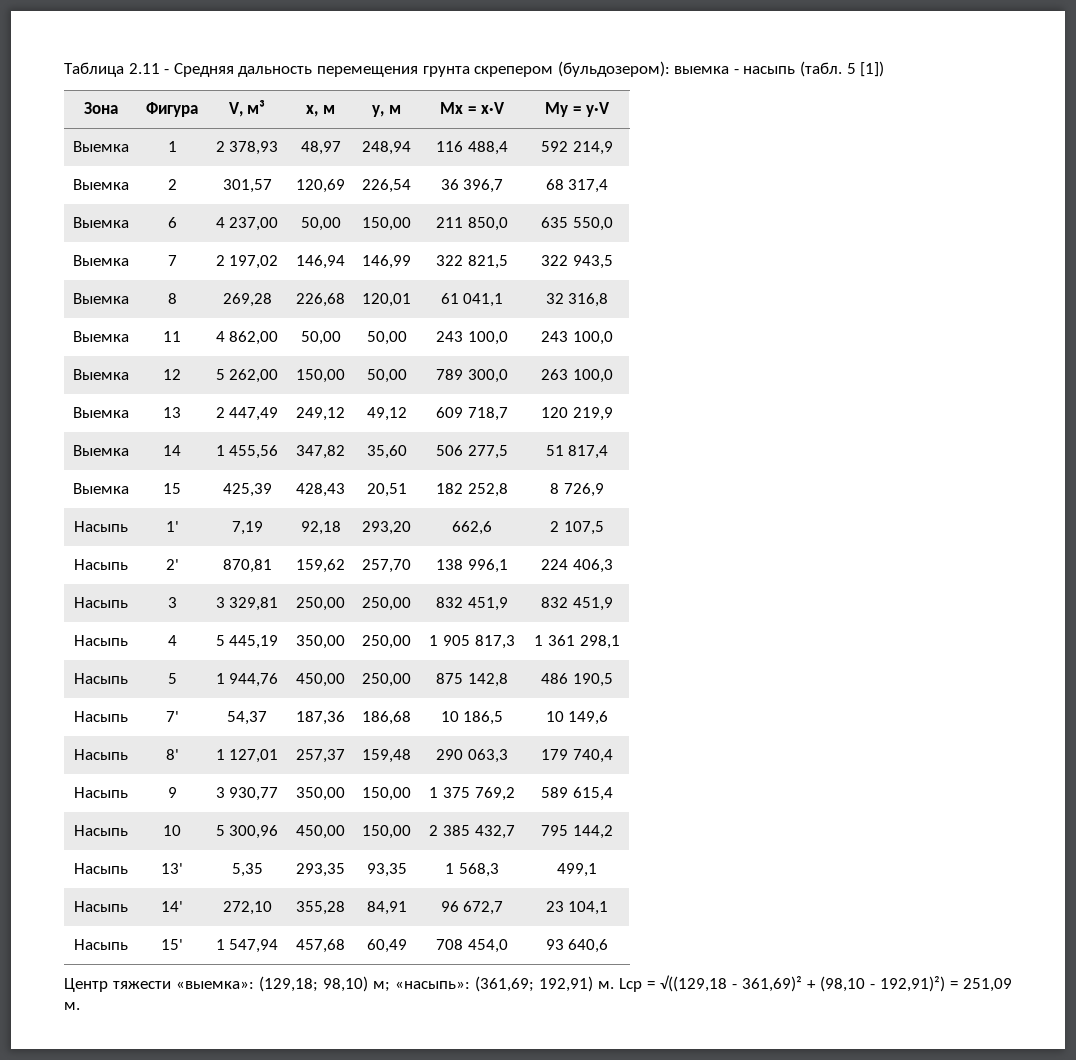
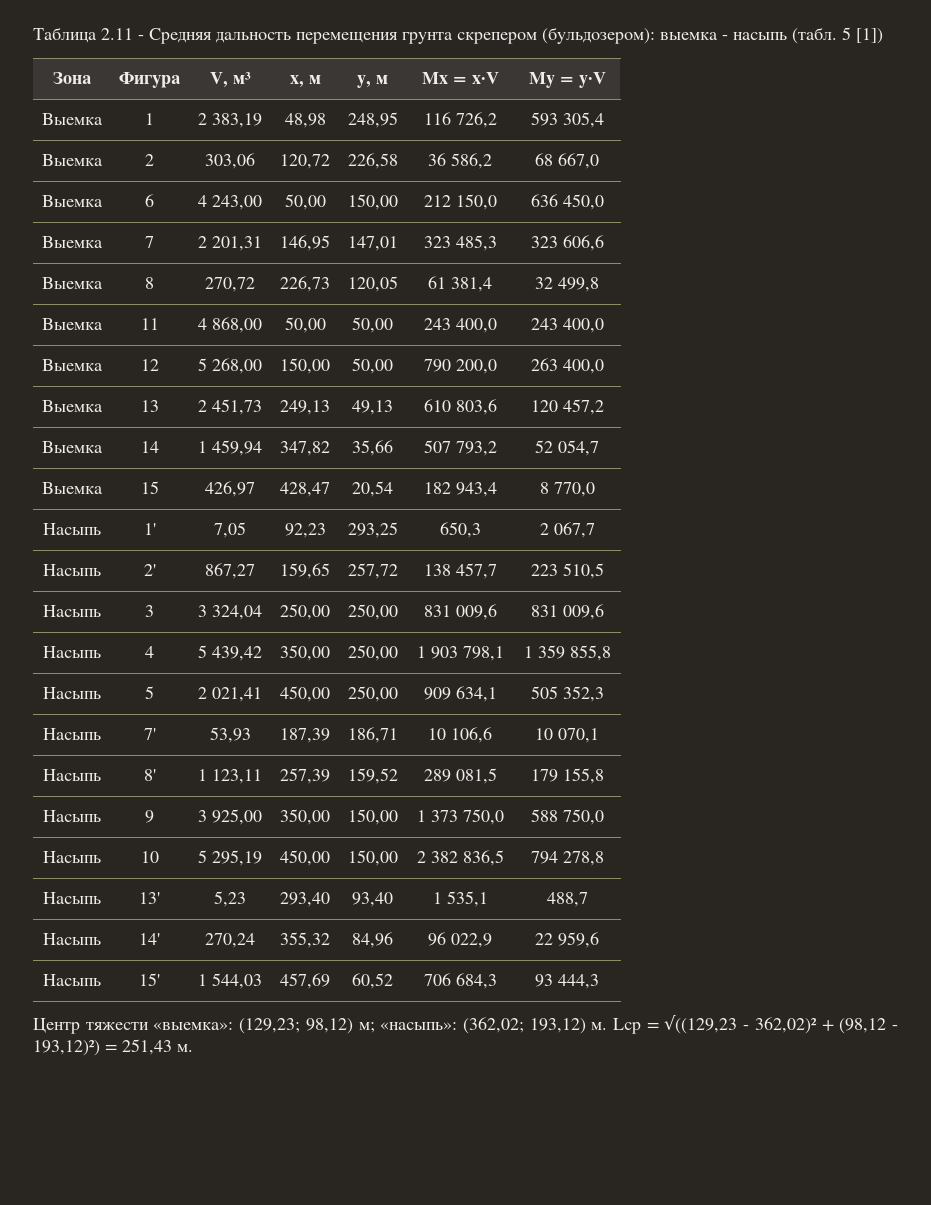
- Выемка | 1 | 2 378,93 | 48,97 | 248,94 | 116 488,4 | 592 214,9
+ Выемка | 1 | 2 383,19 | 48,98 | 248,95 | 116 726,2 | 593 305,4
- Выемка | 2 | 301,57 | 120,69 | 226,54 | 36 396,7 | 68 317,4
+ Выемка | 2 | 303,06 | 120,72 | 226,58 | 36 586,2 | 68 667,0
- Выемка | 6 | 4 237,00 | 50,00 | 150,00 | 211 850,0 | 635 550,0
+ Выемка | 6 | 4 243,00 | 50,00 | 150,00 | 212 150,0 | 636 450,0
- Выемка | 7 | 2 197,02 | 146,94 | 146,99 | 322 821,5 | 322 943,5
+ Выемка | 7 | 2 201,31 | 146,95 | 147,01 | 323 485,3 | 323 606,6
- Выемка | 8 | 269,28 | 226,68 | 120,01 | 61 041,1 | 32 316,8
+ Выемка | 8 | 270,72 | 226,73 | 120,05 | 61 381,4 | 32 499,8
- Выемка | 11 | 4 862,00 | 50,00 | 50,00 | 243 100,0 | 243 100,0
+ Выемка | 11 | 4 868,00 | 50,00 | 50,00 | 243 400,0 | 243 400,0
- Выемка | 12 | 5 262,00 | 150,00 | 50,00 | 789 300,0 | 263 100,0
+ Выемка | 12 | 5 268,00 | 150,00 | 50,00 | 790 200,0 | 263 400,0
- Выемка | 13 | 2 447,49 | 249,12 | 49,12 | 609 718,7 | 120 219,9
+ Выемка | 13 | 2 451,73 | 249,13 | 49,13 | 610 803,6 | 120 457,2
- Выемка | 14 | 1 455,56 | 347,82 | 35,60 | 506 277,5 | 51 817,4
+ Выемка | 14 | 1 459,94 | 347,82 | 35,66 | 507 793,2 | 52 054,7
- Выемка | 15 | 425,39 | 428,43 | 20,51 | 182 252,8 | 8 726,9
+ Выемка | 15 | 426,97 | 428,47 | 20,54 | 182 943,4 | 8 770,0
- Насыпь | 1' | 7,19 | 92,18 | 293,20 | 662,6 | 2 107,5
+ Насыпь | 1' | 7,05 | 92,23 | 293,25 | 650,3 | 2 067,7
- Насыпь | 2' | 870,81 | 159,62 | 257,70 | 138 996,1 | 224 406,3
+ Насыпь | 2' | 867,27 | 159,65 | 257,72 | 138 457,7 | 223 510,5
- Насыпь | 3 | 3 329,81 | 250,00 | 250,00 | 832 451,9 | 832 451,9
+ Насыпь | 3 | 3 324,04 | 250,00 | 250,00 | 831 009,6 | 831 009,6
- Насыпь | 4 | 5 445,19 | 350,00 | 250,00 | 1 905 817,3 | 1 361 298,1
+ Насыпь | 4 | 5 439,42 | 350,00 | 250,00 | 1 903 798,1 | 1 359 855,8
- Насыпь | 5 | 1 944,76 | 450,00 | 250,00 | 875 142,8 | 486 190,5
+ Насыпь | 5 | 2 021,41 | 450,00 | 250,00 | 909 634,1 | 505 352,3
- Насыпь | 7' | 54,37 | 187,36 | 186,68 | 10 186,5 | 10 149,6
+ Насыпь | 7' | 53,93 | 187,39 | 186,71 | 10 106,6 | 10 070,1
- Насыпь | 8' | 1 127,01 | 257,37 | 159,48 | 290 063,3 | 179 740,4
+ Насыпь | 8' | 1 123,11 | 257,39 | 159,52 | 289 081,5 | 179 155,8
- Насыпь | 9 | 3 930,77 | 350,00 | 150,00 | 1 375 769,2 | 589 615,4
+ Насыпь | 9 | 3 925,00 | 350,00 | 150,00 | 1 373 750,0 | 588 750,0
- Насыпь | 10 | 5 300,96 | 450,00 | 150,00 | 2 385 432,7 | 795 144,2
+ Насыпь | 10 | 5 295,19 | 450,00 | 150,00 | 2 382 836,5 | 794 278,8
- Насыпь | 13' | 5,35 | 293,35 | 93,35 | 1 568,3 | 499,1
+ Насыпь | 13' | 5,23 | 293,40 | 93,40 | 1 535,1 | 488,7
- Насыпь | 14' | 272,10 | 355,28 | 84,91 | 96 672,7 | 23 104,1
- Насыпь | 15' | 1 547,94 | 457,68 | 60,49 | 708 454,0 | 93 640,6
+ Насыпь | 14' | 270,24 | 355,32 | 84,96 | 96 022,9 | 22 959,6
+ Насыпь | 15' | 1 544,03 | 457,69 | 60,52 | 706 684,3 | 93 444,3
- Центр тяжести «выемка»: (129,18; 98,10) м; «насыпь»: (361,69; 192,91) м. Lср = √((129,18 - 361,69)² + (98,10 - 192,91)²) = 251,09 м.
+ Центр тяжести «выемка»: (129,23; 98,12) м; «насыпь»: (362,02; 193,12) м. Lср = √((129,23 - 362,02)² + (98,12 - 193,12)²) = 251,43 м.

